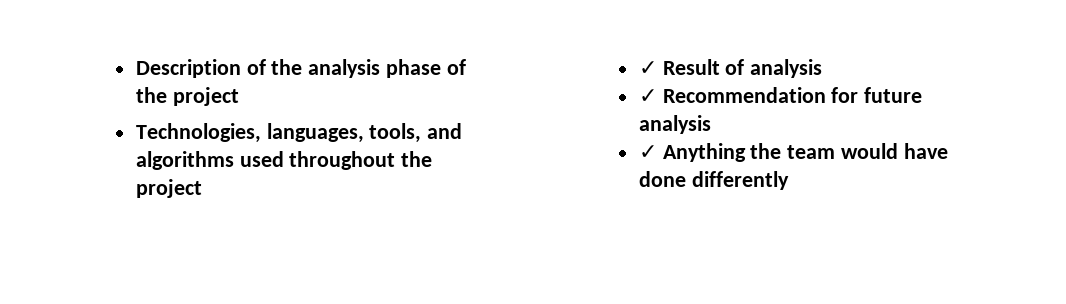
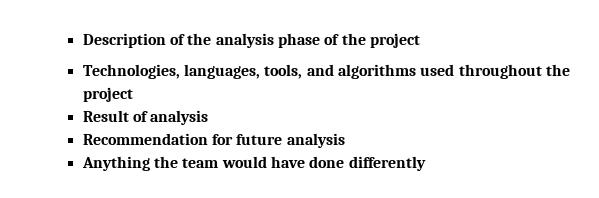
- ✓ Result of analysis
+ Result of analysis
- ✓ Recommendation for future analysis
+ Recommendation for future analysis
- ✓ Anything the team would have done differently
+ Anything the team would have done differently

